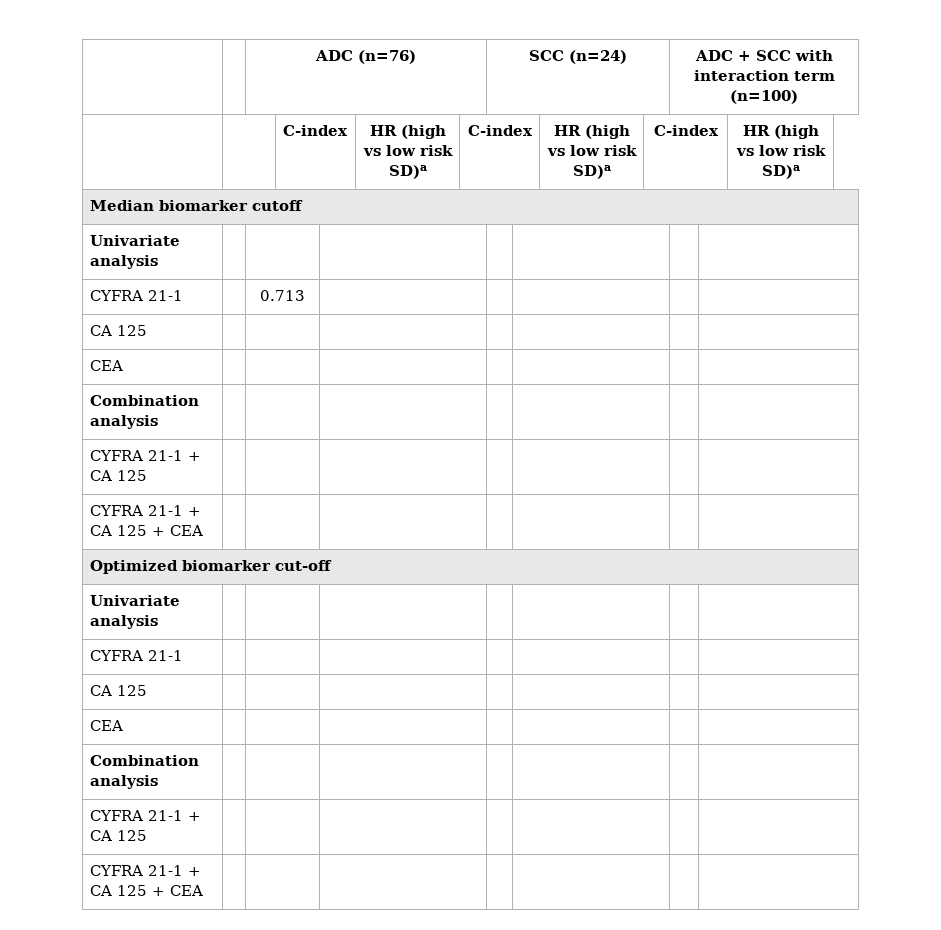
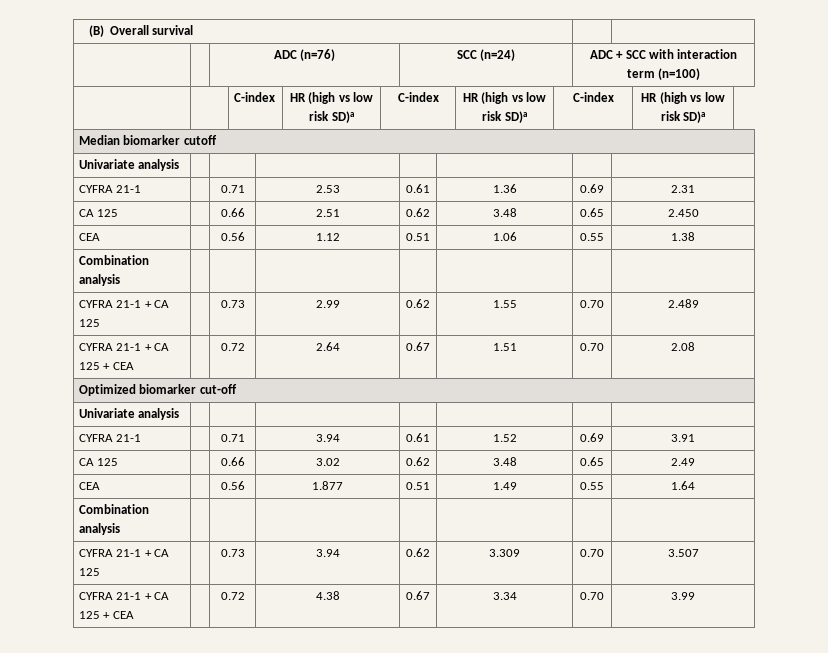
+ (B) Overall survival | |
- CYFRA 21-1 | | 0.713 | | | | |
- CA 125 | | | | | | |
- CEA | | | | | | |
+ CYFRA 21-1 | | 0.71 | 2.53 | 0.61 | 1.36 | 0.69 | 2.31
+ CA 125 | | 0.66 | 2.51 | 0.62 | 3.48 | 0.65 | 2.450
+ CEA | | 0.56 | 1.12 | 0.51 | 1.06 | 0.55 | 1.38
  Combination analysis | | | | | | |
- CYFRA 21-1 + CA 125 | | | | | | |
- CYFRA 21-1 + CA 125 + CEA | | | | | | |
+ CYFRA 21-1 + CA 125 | | 0.73 | 2.99 | 0.62 | 1.55 | 0.70 | 2.489
+ CYFRA 21-1 + CA 125 + CEA | | 0.72 | 2.64 | 0.67 | 1.51 | 0.70 | 2.08
- CYFRA 21-1 | | | | | | |
- CA 125 | | | | | | |
- CEA | | | | | | |
+ CYFRA 21-1 | | 0.71 | 3.94 | 0.61 | 1.52 | 0.69 | 3.91
+ CA 125 | | 0.66 | 3.02 | 0.62 | 3.48 | 0.65 | 2.49
+ CEA | | 0.56 | 1.877 | 0.51 | 1.49 | 0.55 | 1.64
  Combination analysis | | | | | | |
- CYFRA 21-1 + CA 125 | | | | | | |
- CYFRA 21-1 + CA 125 + CEA | | | | | | |
+ CYFRA 21-1 + CA 125 | | 0.73 | 3.94 | 0.62 | 3.309 | 0.70 | 3.507
+ CYFRA 21-1 + CA 125 + CEA | | 0.72 | 4.38 | 0.67 | 3.34 | 0.70 | 3.99

